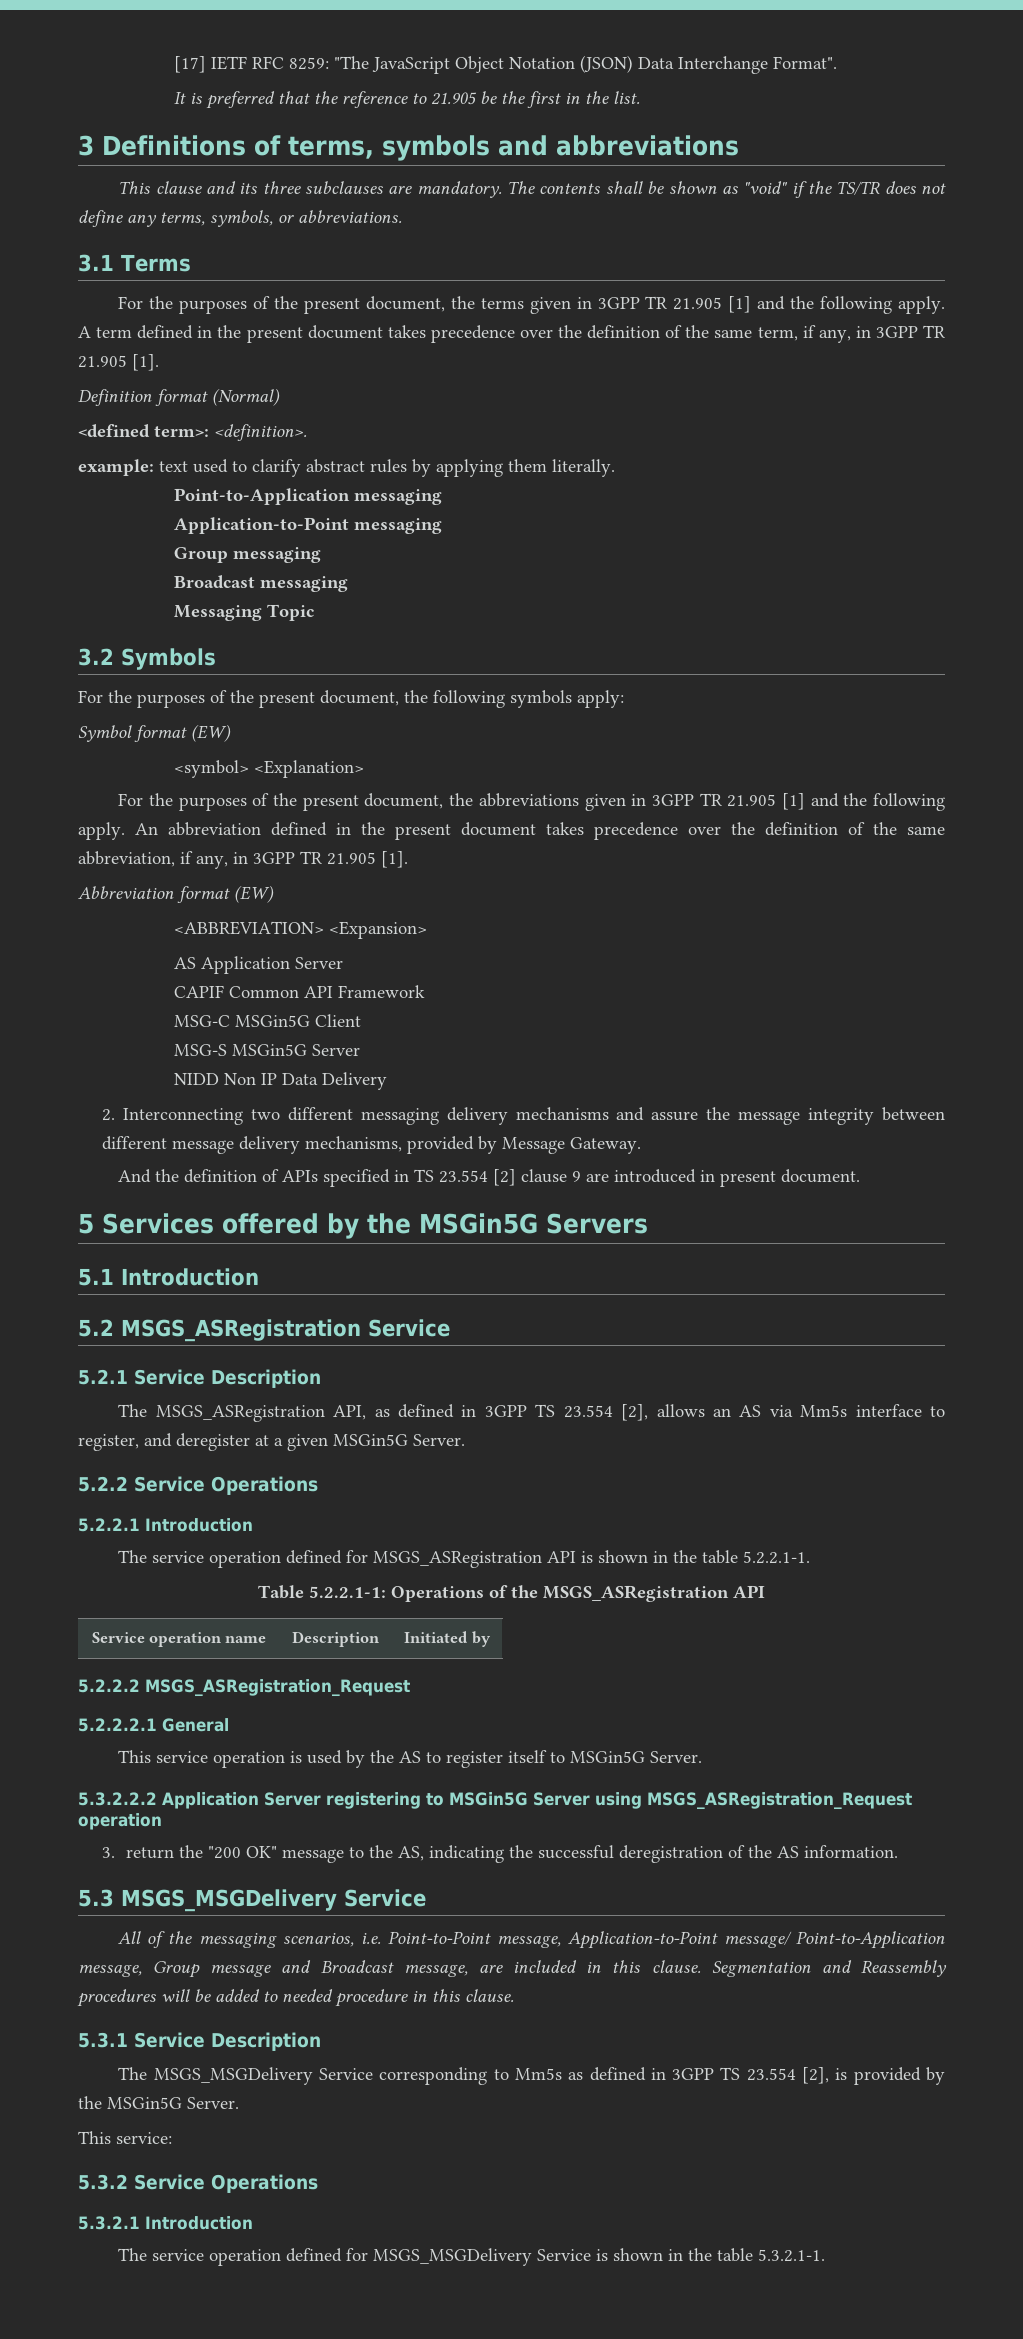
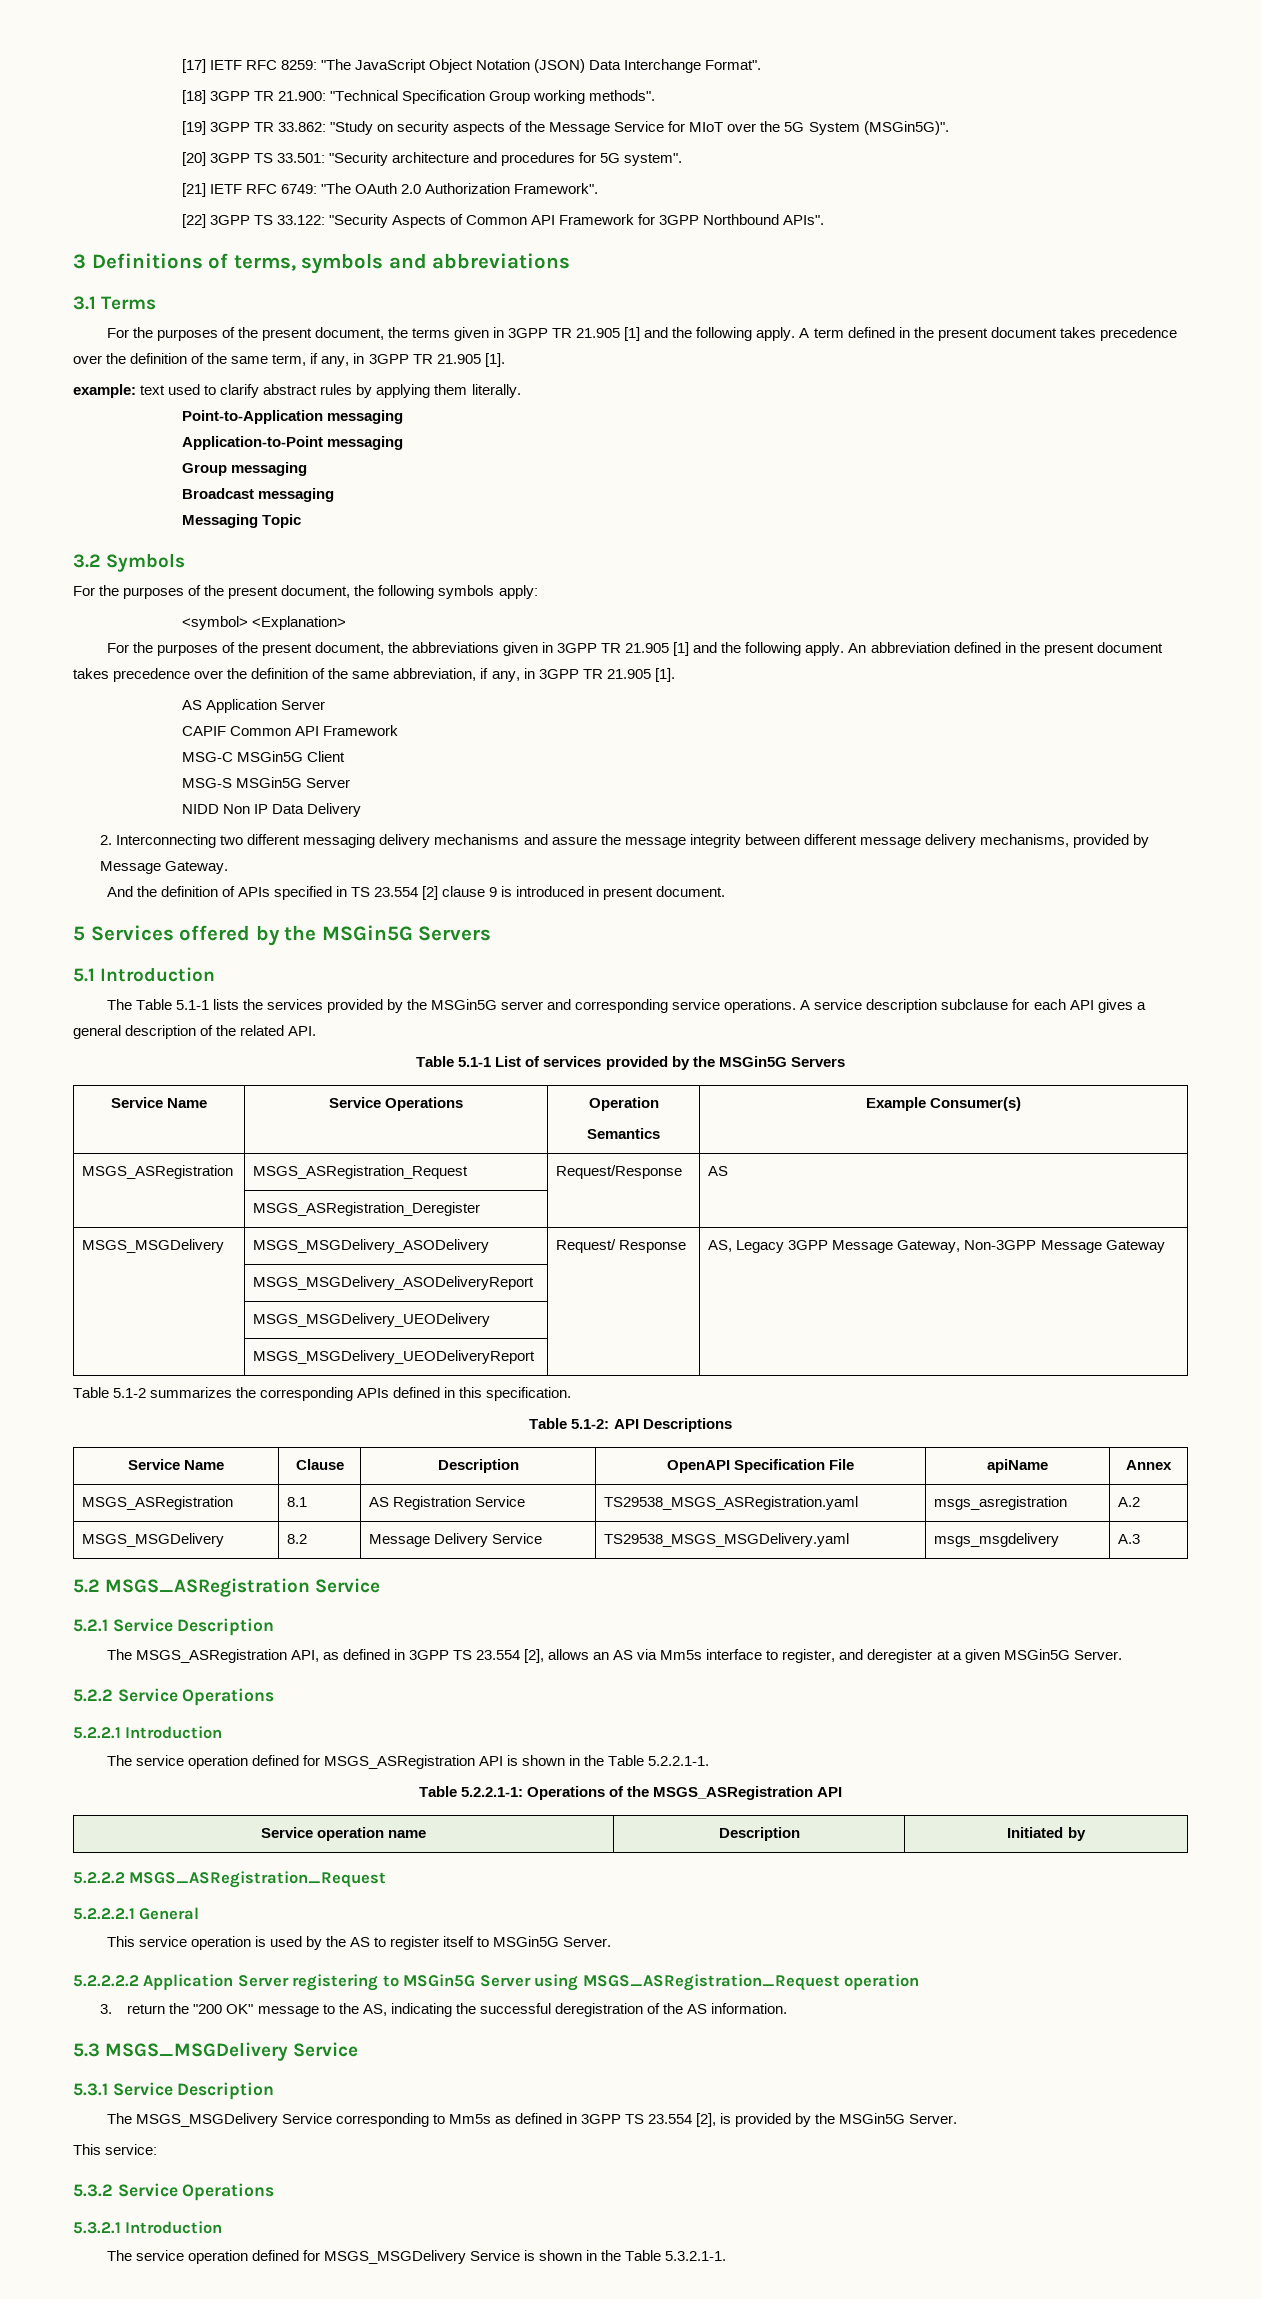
- It is preferred that the reference to 21.905 be the first in the list.
+ [18] 3GPP TR 21.900: "Technical Specification Group working methods".
+ [19] 3GPP TR 33.862: "Study on security aspects of the Message Service for MIoT over the 5G System (MSGin5G)".
+ [20] 3GPP TS 33.501: "Security architecture and procedures for 5G system".
+ [21] IETF RFC 6749: "The OAuth 2.0 Authorization Framework".
+ [22] 3GPP TS 33.122: "Security Aspects of Common API Framework for 3GPP Northbound APIs".
- This clause and its three subclauses are mandatory. The contents shall be shown as "void" if the TS/TR does not define any terms, symbols, or abbreviations.
- Definition format (Normal)
- <defined term>: <definition>.
- Symbol format (EW)
- Abbreviation format (EW)
- <ABBREVIATION> <Expansion>
- And the definition of APIs specified in TS 23.554 [2] clause 9 are introduced in present document.
+ And the definition of APIs specified in TS 23.554 [2] clause 9 is introduced in present document.
+ The Table 5.1-1 lists the services provided by the MSGin5G server and corresponding service operations. A service description subclause for each API gives a general description of the related API.
+ Table 5.1-1 List of services provided by the MSGin5G Servers
+ Service Name | Service Operations | Operation
+ Semantics | Example Consumer(s)
+ MSGS_ASRegistration | MSGS_ASRegistration_Request | Request/Response | AS
+ | MSGS_ASRegistration_Deregister | |
+ MSGS_MSGDelivery | MSGS_MSGDelivery_ASODelivery | Request/ Response | AS, Legacy 3GPP Message Gateway, Non-3GPP Message Gateway
+ | MSGS_MSGDelivery_ASODeliveryReport | |
+ | MSGS_MSGDelivery_UEODelivery | |
+ | MSGS_MSGDelivery_UEODeliveryReport | |
+ Table 5.1-2 summarizes the corresponding APIs defined in this specification.
+ Table 5.1-2: API Descriptions
+ Service Name | Clause | Description | OpenAPI Specification File | apiName | Annex
+ MSGS_ASRegistration | 8.1 | AS Registration Service | TS29538_MSGS_ASRegistration.yaml | msgs_asregistration | A.2
+ MSGS_MSGDelivery | 8.2 | Message Delivery Service | TS29538_MSGS_MSGDelivery.yaml | msgs_msgdelivery | A.3
- The service operation defined for MSGS_ASRegistration API is shown in the table 5.2.2.1-1.
+ The service operation defined for MSGS_ASRegistration API is shown in the Table 5.2.2.1-1.
- 5.3.2.2.2 Application Server registering to MSGin5G Server using MSGS_ASRegistration_Request operation
+ 5.2.2.2.2 Application Server registering to MSGin5G Server using MSGS_ASRegistration_Request operation
- All of the messaging scenarios, i.e. Point-to-Point message, Application-to-Point message/ Point-to-Application message, Group message and Broadcast message, are included in this clause. Segmentation and Reassembly procedures will be added to needed procedure in this clause.
- The service operation defined for MSGS_MSGDelivery Service is shown in the table 5.3.2.1-1.
+ The service operation defined for MSGS_MSGDelivery Service is shown in the Table 5.3.2.1-1.

